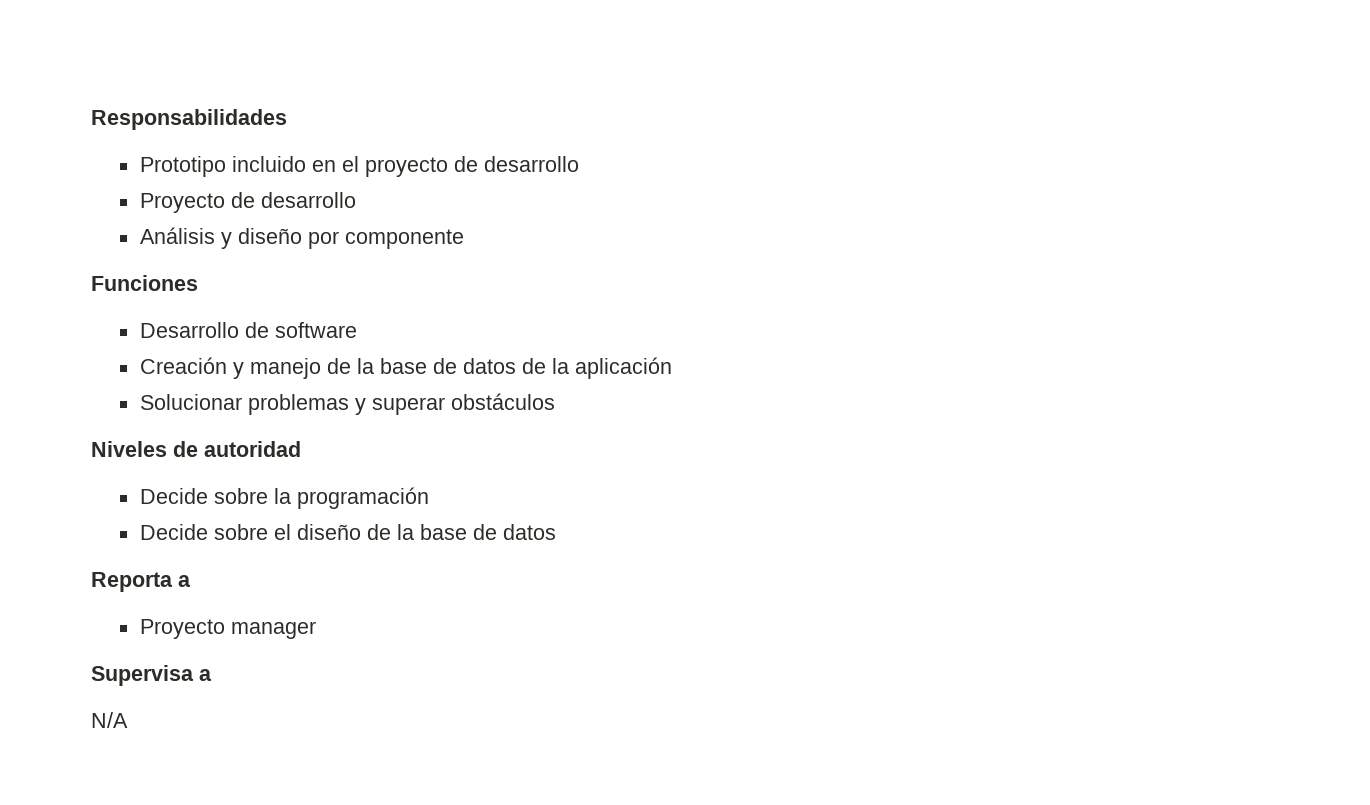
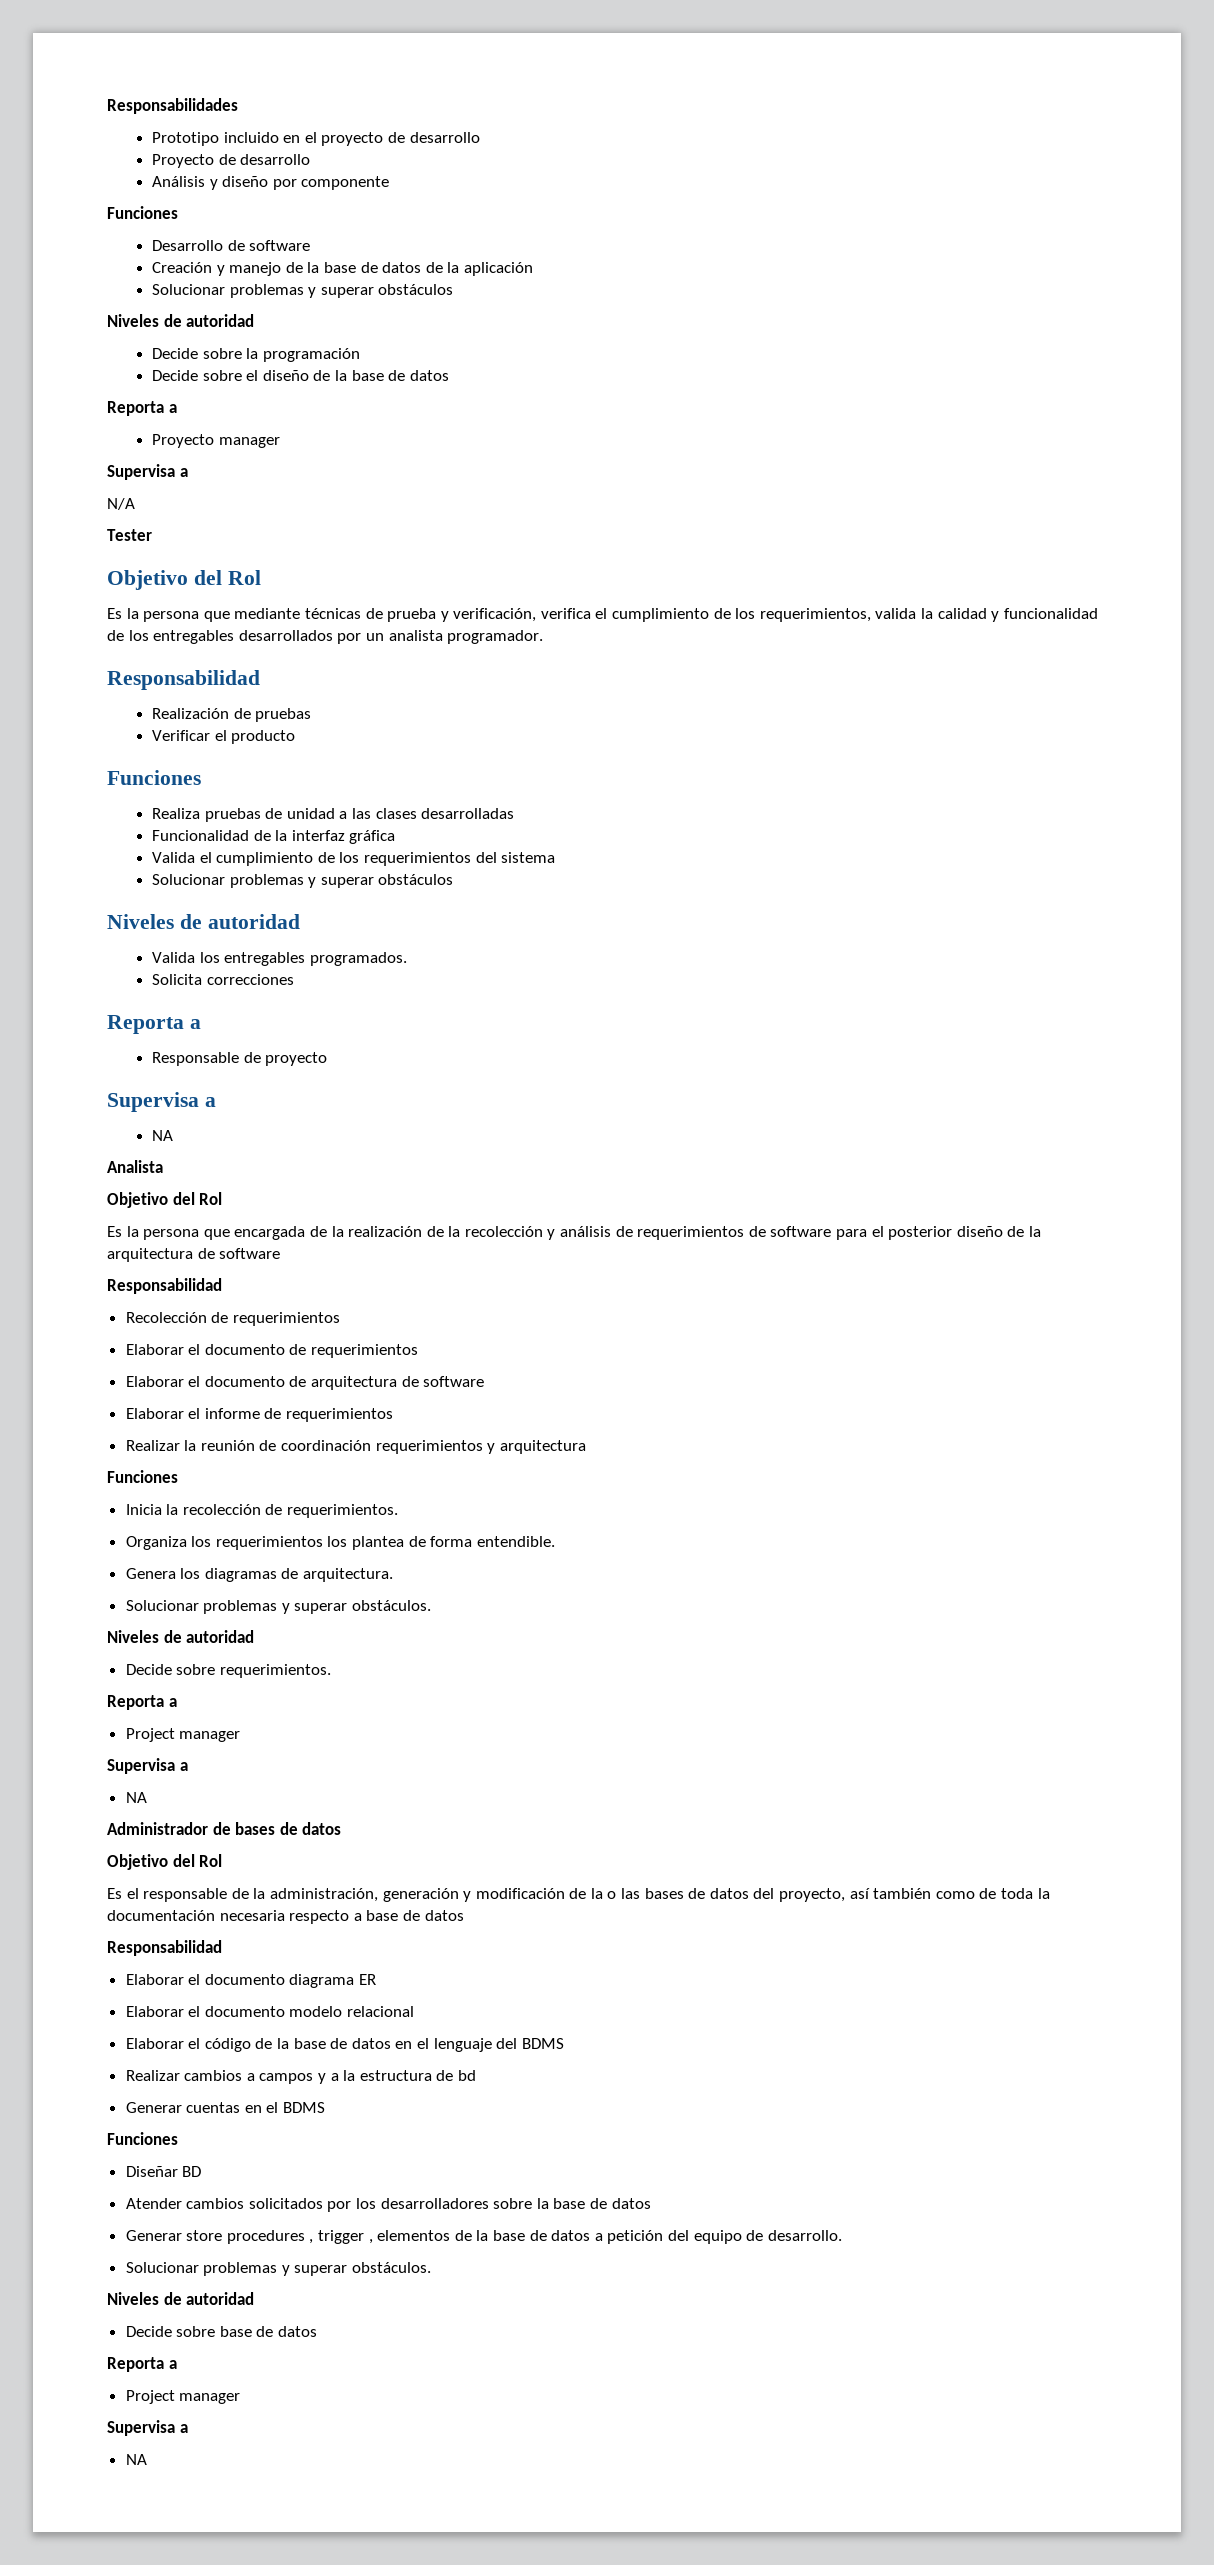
+ Tester
+ Objetivo del Rol
+ Es la persona que mediante técnicas de prueba y verificación, verifica el cumplimiento de los requerimientos, valida la calidad y funcionalidad de los entregables desarrollados por un analista programador.
+ Responsabilidad
+ Realización de pruebas
+ Verificar el producto
+ Funciones
+ Realiza pruebas de unidad a las clases desarrolladas
+ Funcionalidad de la interfaz gráfica
+ Valida el cumplimiento de los requerimientos del sistema
+ Solucionar problemas y superar obstáculos
+ Niveles de autoridad
+ Valida los entregables programados.
+ Solicita correcciones
+ Reporta a
+ Responsable de proyecto
+ Supervisa a
+ NA
+ Analista
+ Objetivo del Rol
+ Es la persona que encargada de la realización de la recolección y análisis de requerimientos de software para el posterior diseño de la arquitectura de software
+ Responsabilidad
+ Recolección de requerimientos
+ Elaborar el documento de requerimientos
+ Elaborar el documento de arquitectura de software
+ Elaborar el informe de requerimientos
+ Realizar la reunión de coordinación requerimientos y arquitectura
+ Funciones
+ Inicia la recolección de requerimientos.
+ Organiza los requerimientos los plantea de forma entendible.
+ Genera los diagramas de arquitectura.
+ Solucionar problemas y superar obstáculos.
+ Niveles de autoridad
+ Decide sobre requerimientos.
+ Reporta a
+ Project manager
+ Supervisa a
+ NA
+ Administrador de bases de datos
+ Objetivo del Rol
+ Es el responsable de la administración, generación y modificación de la o las bases de datos del proyecto, así también como de toda la documentación necesaria respecto a base de datos
+ Responsabilidad
+ Elaborar el documento diagrama ER
+ Elaborar el documento modelo relacional
+ Elaborar el código de la base de datos en el lenguaje del BDMS
+ Realizar cambios a campos y a la estructura de bd
+ Generar cuentas en el BDMS
+ Funciones
+ Diseñar BD
+ Atender cambios solicitados por los desarrolladores sobre la base de datos
+ Generar store procedures , trigger , elementos de la base de datos a petición del equipo de desarrollo.
+ Solucionar problemas y superar obstáculos.
+ Niveles de autoridad
+ Decide sobre base de datos
+ Reporta a
+ Project manager
+ Supervisa a
+ NA

